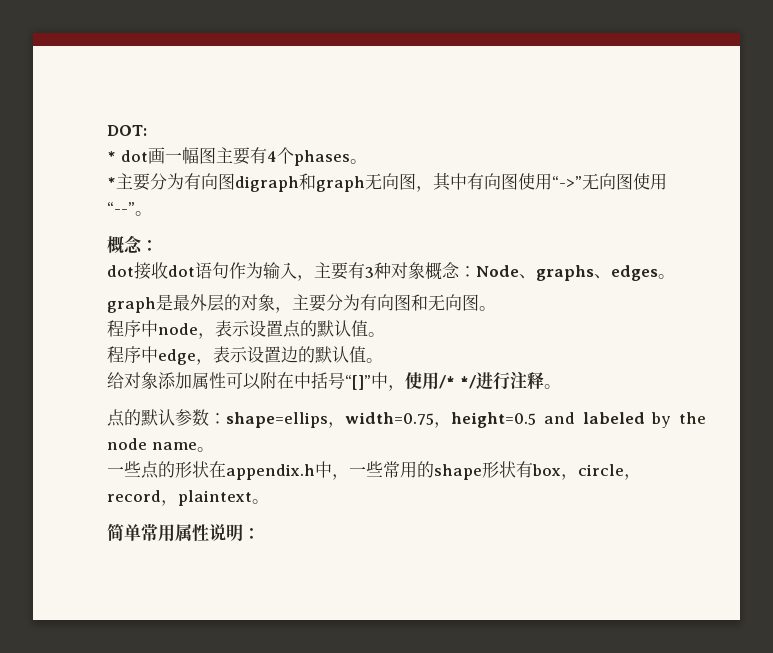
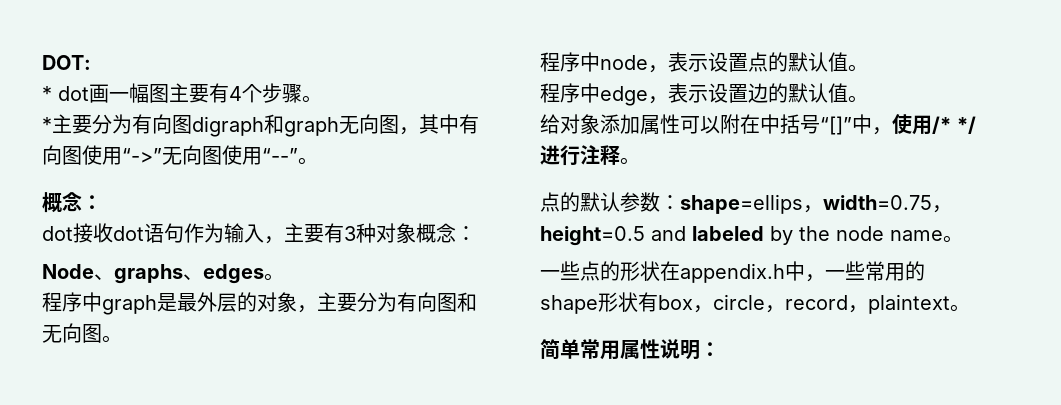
- * dot画一幅图主要有4个phases。
+ * dot画一幅图主要有4个步骤。
- dot接收dot语句作为输入，主要有3种对象概念：Node、graphs、edges。
+ dot接收dot语句作为输入，主要有3种对象概念：
+ Node、graphs、edges。
- graph是最外层的对象，主要分为有向图和无向图。
+ 程序中graph是最外层的对象，主要分为有向图和无向图。

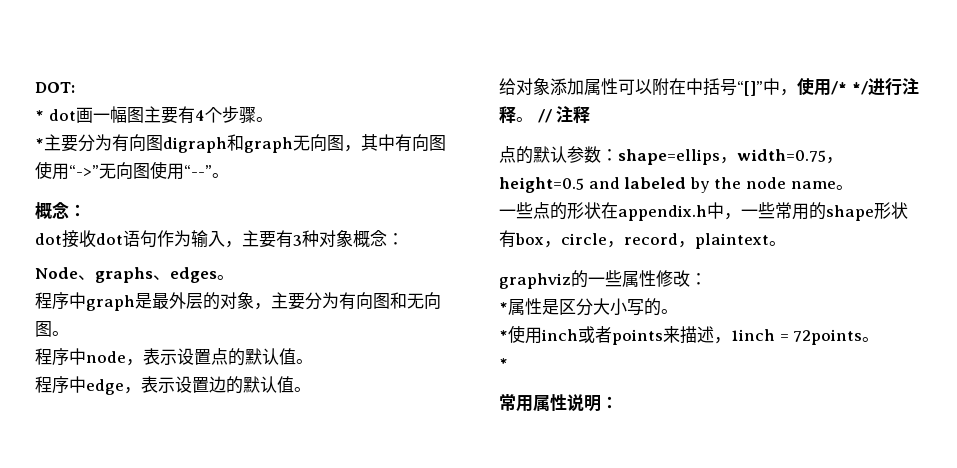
+ // 注释
- 简单常用属性说明：
+ graphviz的一些属性修改：
+ *属性是区分大小写的。
+ *使用inch或者points来描述，1inch = 72points。
+ *
+ 常用属性说明：

